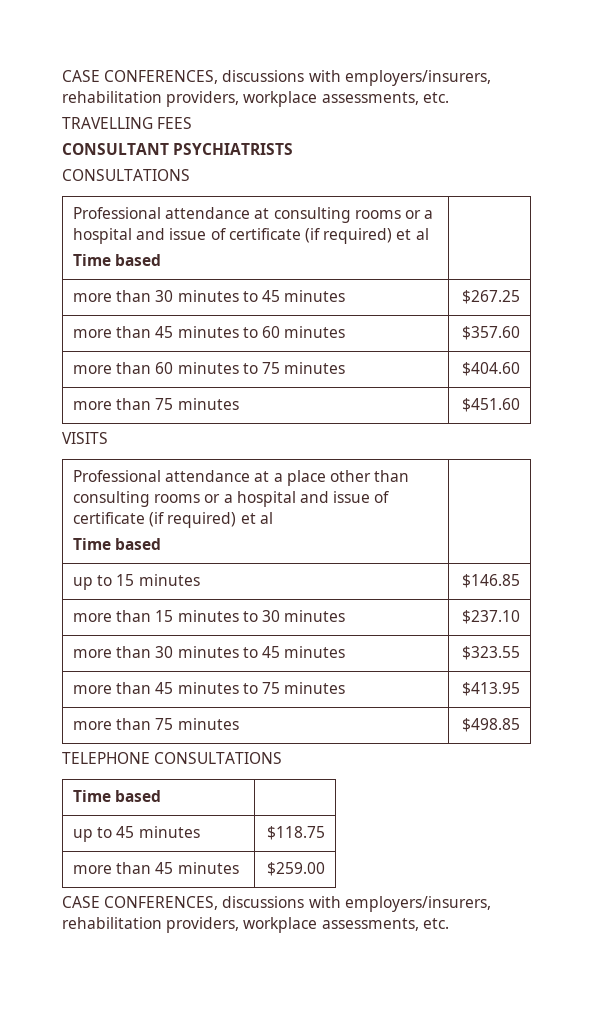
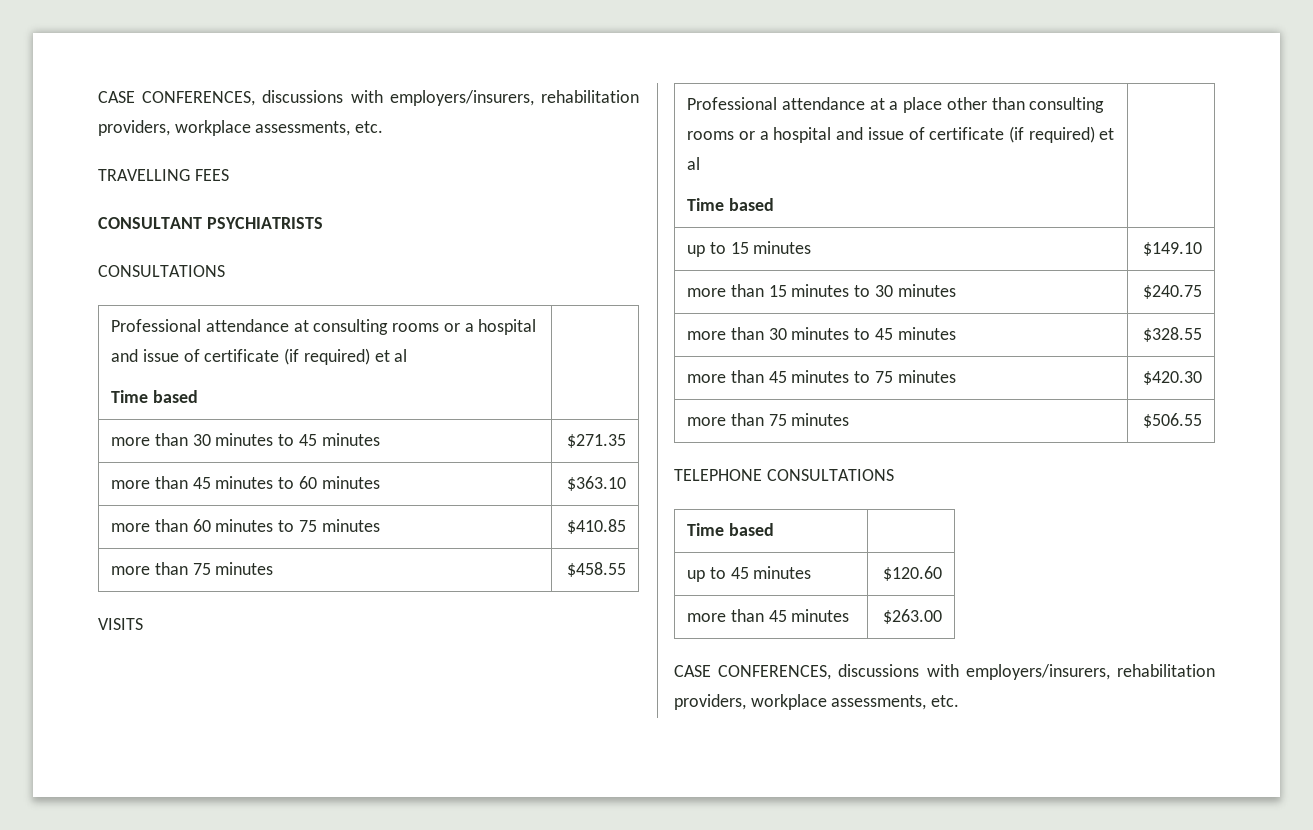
- more than 30 minutes to 45 minutes | $267.25
+ more than 30 minutes to 45 minutes | $271.35
- more than 45 minutes to 60 minutes | $357.60
+ more than 45 minutes to 60 minutes | $363.10
- more than 60 minutes to 75 minutes | $404.60
- more than 75 minutes | $451.60
+ more than 60 minutes to 75 minutes | $410.85
+ more than 75 minutes | $458.55
- up to 15 minutes | $146.85
+ up to 15 minutes | $149.10
- more than 15 minutes to 30 minutes | $237.10
- more than 30 minutes to 45 minutes | $323.55
+ more than 15 minutes to 30 minutes | $240.75
+ more than 30 minutes to 45 minutes | $328.55
- more than 45 minutes to 75 minutes | $413.95
- more than 75 minutes | $498.85
+ more than 45 minutes to 75 minutes | $420.30
+ more than 75 minutes | $506.55
- up to 45 minutes | $118.75
+ up to 45 minutes | $120.60
- more than 45 minutes | $259.00
+ more than 45 minutes | $263.00

